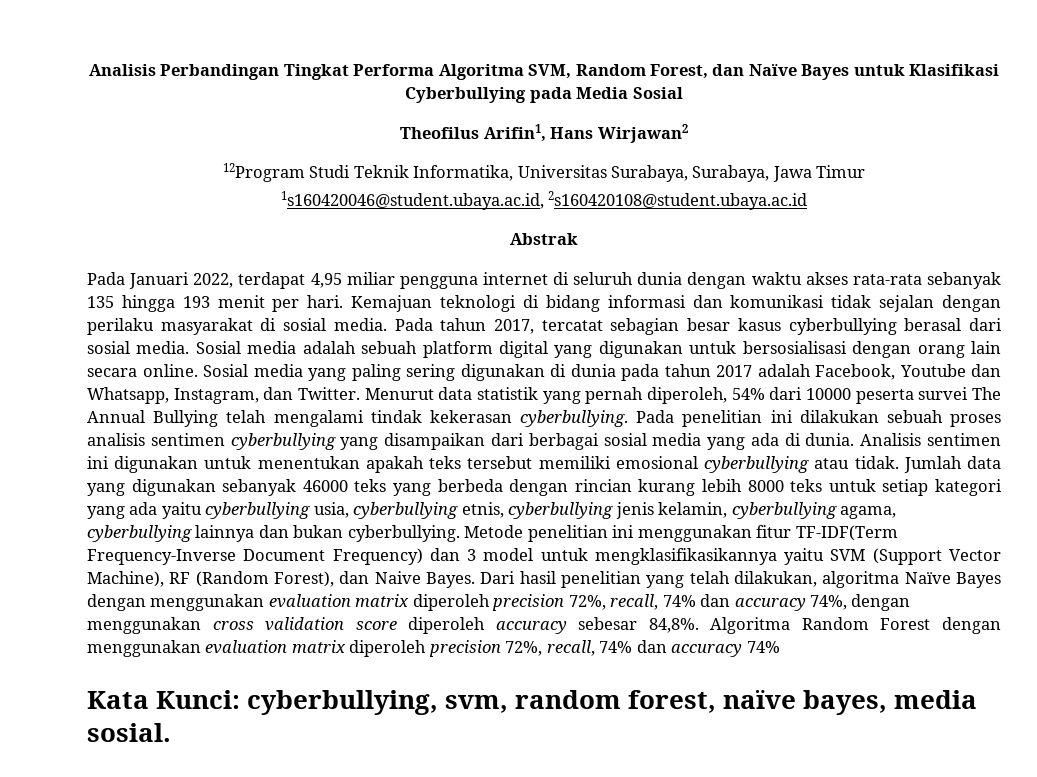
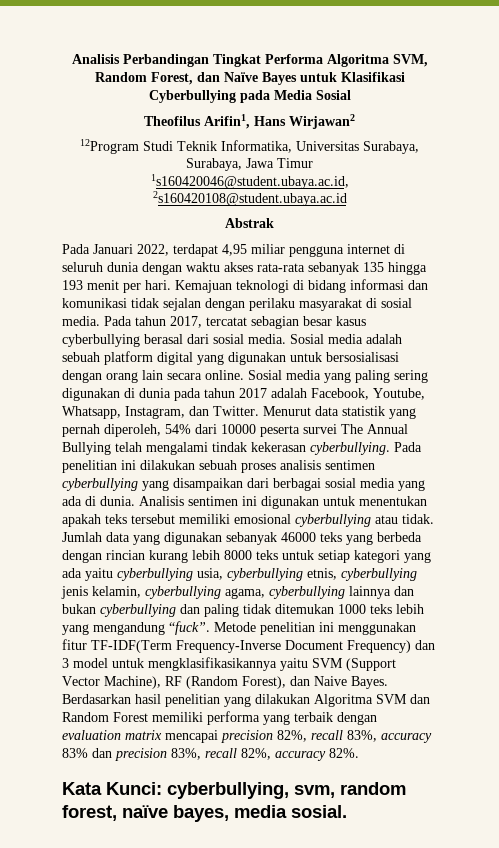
- Sosial media yang paling sering digunakan di dunia pada tahun 2017 adalah Facebook, Youtube dan Whatsapp, Instagram, dan Twitter.
+ Sosial media yang paling sering digunakan di dunia pada tahun 2017 adalah Facebook, Youtube, Whatsapp, Instagram, dan Twitter.
- Jumlah data yang digunakan sebanyak 46000 teks yang berbeda dengan rincian kurang lebih 8000 teks untuk setiap kategori yang ada yaitu cyberbullying usia, cyberbullying etnis, cyberbullying jenis kelamin, cyberbullying agama, cyberbullying lainnya dan bukan cyberbullying.
+ Jumlah data yang digunakan sebanyak 46000 teks yang berbeda dengan rincian kurang lebih 8000 teks untuk setiap kategori yang ada yaitu cyberbullying usia, cyberbullying etnis, cyberbullying jenis kelamin, cyberbullying agama, cyberbullying lainnya dan bukan cyberbullying dan paling tidak ditemukan 1000 teks lebih yang mengandung “fuck”.
- Dari hasil penelitian yang telah dilakukan, algoritma Naïve Bayes dengan menggunakan evaluation matrix diperoleh precision 72%, recall, 74% dan accuracy 74%, dengan menggunakan cross validation score diperoleh accuracy sebesar 84,8%. Algoritma Random Forest dengan menggunakan evaluation matrix diperoleh precision 72%, recall, 74% dan accuracy 74%
+ Berdasarkan hasil penelitian yang dilakukan Algoritma SVM dan Random Forest memiliki performa yang terbaik dengan evaluation matrix mencapai precision 82%, recall 83%, accuracy 83% dan precision 83%, recall 82%, accuracy 82%.

